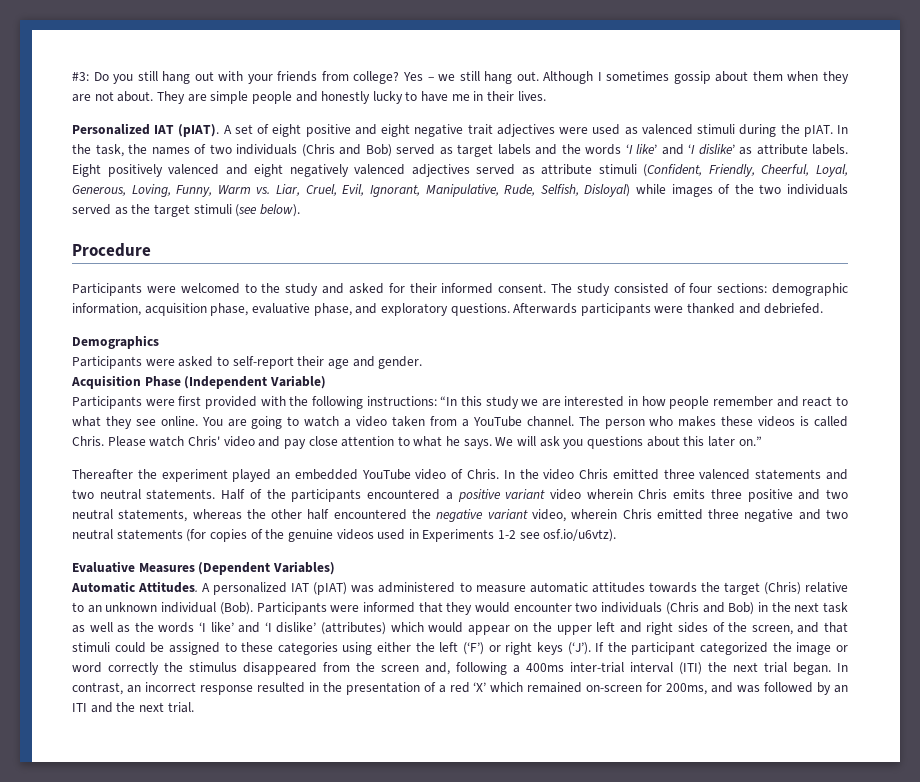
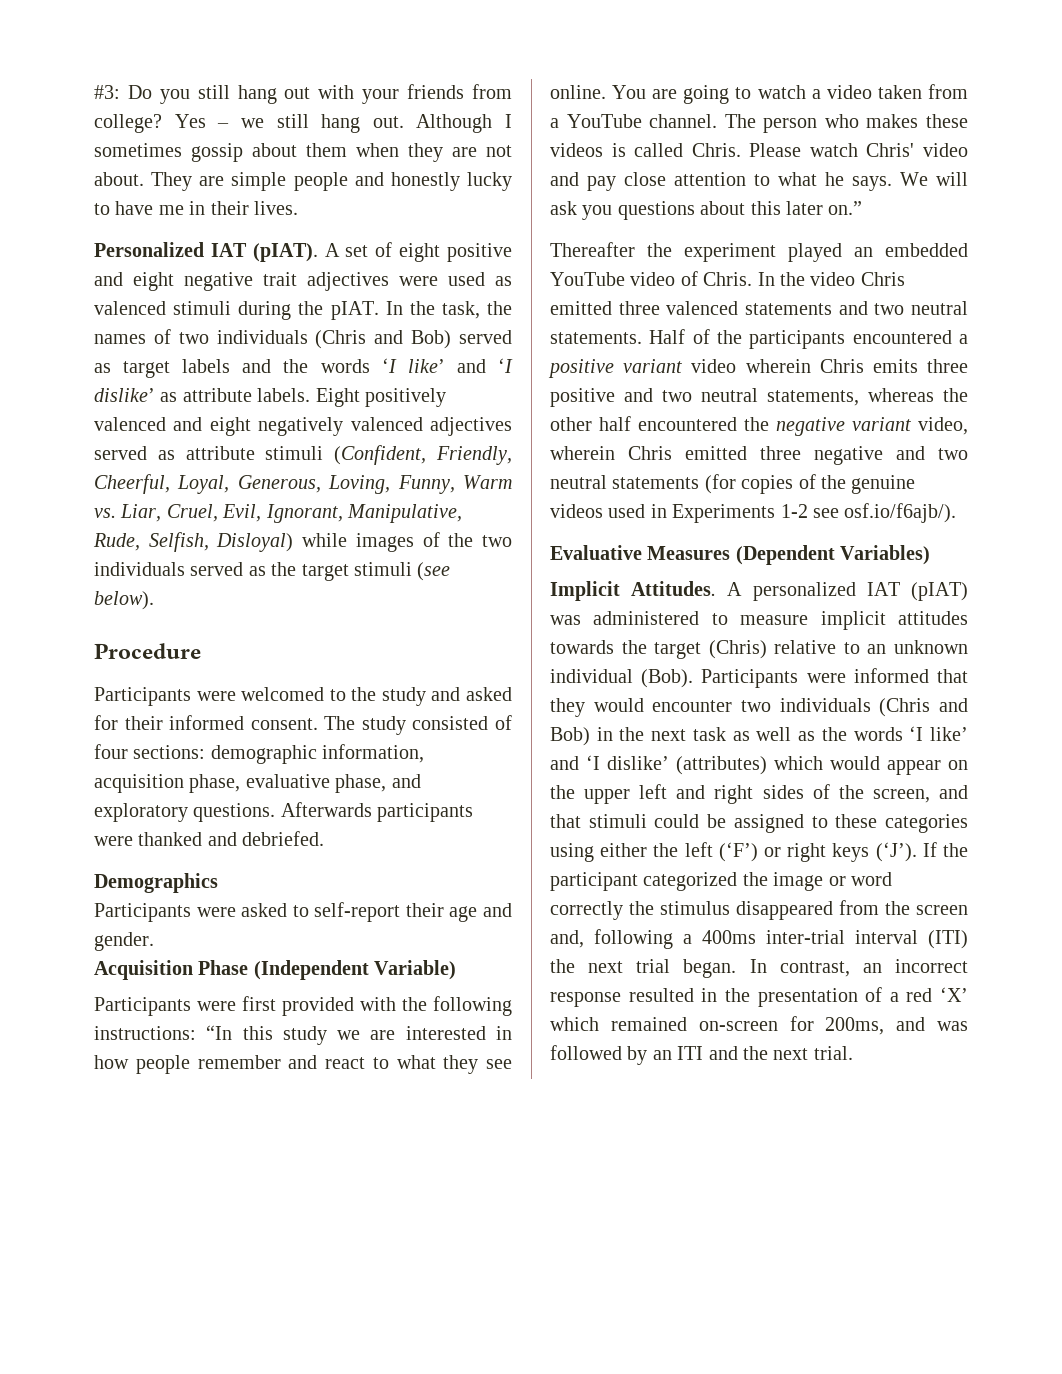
- Half of the participants encountered a positive variant video wherein Chris emits three positive and two neutral statements, whereas the other half encountered the negative variant video, wherein Chris emitted three negative and two neutral statements (for copies of the genuine videos used in Experiments 1-2 see osf.io/u6vtz).
+ Half of the participants encountered a positive variant video wherein Chris emits three positive and two neutral statements, whereas the other half encountered the negative variant video, wherein Chris emitted three negative and two neutral statements (for copies of the genuine videos used in Experiments 1-2 see osf.io/f6ajb/).
- Automatic Attitudes.
+ Implicit Attitudes.
- A personalized IAT (pIAT) was administered to measure automatic attitudes towards the target (Chris) relative to an unknown individual (Bob).
+ A personalized IAT (pIAT) was administered to measure implicit attitudes towards the target (Chris) relative to an unknown individual (Bob).

